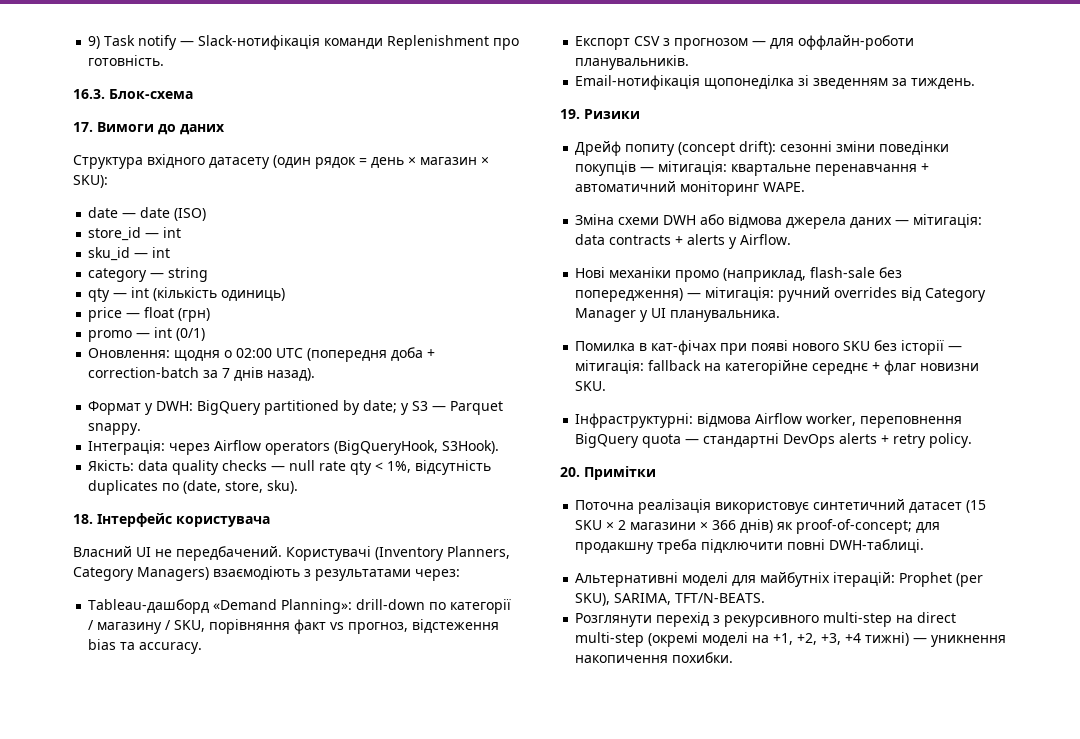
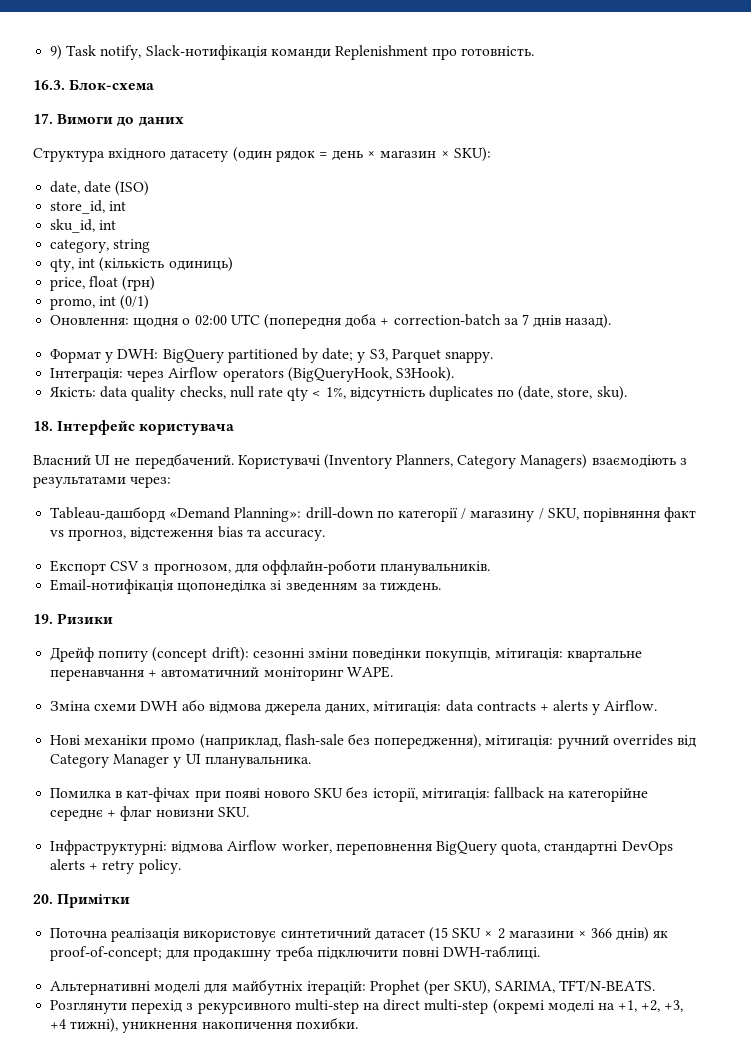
- 9) Task notify — Slack-нотифікація команди Replenishment про готовність.
+ 9) Task notify, Slack-нотифікація команди Replenishment про готовність.
- date — date (ISO)
+ date, date (ISO)
- store_id — int
- sku_id — int
- category — string
+ store_id, int
+ sku_id, int
+ category, string
- qty — int (кількість одиниць)
+ qty, int (кількість одиниць)
- price — float (грн)
+ price, float (грн)
- promo — int (0/1)
+ promo, int (0/1)
- Формат у DWH: BigQuery partitioned by date; у S3 — Parquet snappy.
+ Формат у DWH: BigQuery partitioned by date; у S3, Parquet snappy.
- Якість: data quality checks — null rate qty < 1%, відсутність duplicates по (date, store, sku).
+ Якість: data quality checks, null rate qty < 1%, відсутність duplicates по (date, store, sku).
- Експорт CSV з прогнозом — для оффлайн-роботи планувальників.
+ Експорт CSV з прогнозом, для оффлайн-роботи планувальників.
- Дрейф попиту (concept drift): сезонні зміни поведінки покупців — мітигація: квартальне перенавчання + автоматичний моніторинг WAPE.
+ Дрейф попиту (concept drift): сезонні зміни поведінки покупців, мітигація: квартальне перенавчання + автоматичний моніторинг WAPE.
- Зміна схеми DWH або відмова джерела даних — мітигація: data contracts + alerts у Airflow.
+ Зміна схеми DWH або відмова джерела даних, мітигація: data contracts + alerts у Airflow.
- Нові механіки промо (наприклад, flash-sale без попередження) — мітигація: ручний overrides від Category Manager у UI планувальника.
+ Нові механіки промо (наприклад, flash-sale без попередження), мітигація: ручний overrides від Category Manager у UI планувальника.
- Помилка в кат-фічах при появі нового SKU без історії — мітигація: fallback на категорійне середнє + флаг новизни SKU.
+ Помилка в кат-фічах при появі нового SKU без історії, мітигація: fallback на категорійне середнє + флаг новизни SKU.
- Інфраструктурні: відмова Airflow worker, переповнення BigQuery quota — стандартні DevOps alerts + retry policy.
+ Інфраструктурні: відмова Airflow worker, переповнення BigQuery quota, стандартні DevOps alerts + retry policy.
- Розглянути перехід з рекурсивного multi-step на direct multi-step (окремі моделі на +1, +2, +3, +4 тижні) — уникнення накопичення похибки.
+ Розглянути перехід з рекурсивного multi-step на direct multi-step (окремі моделі на +1, +2, +3, +4 тижні), уникнення накопичення похибки.

